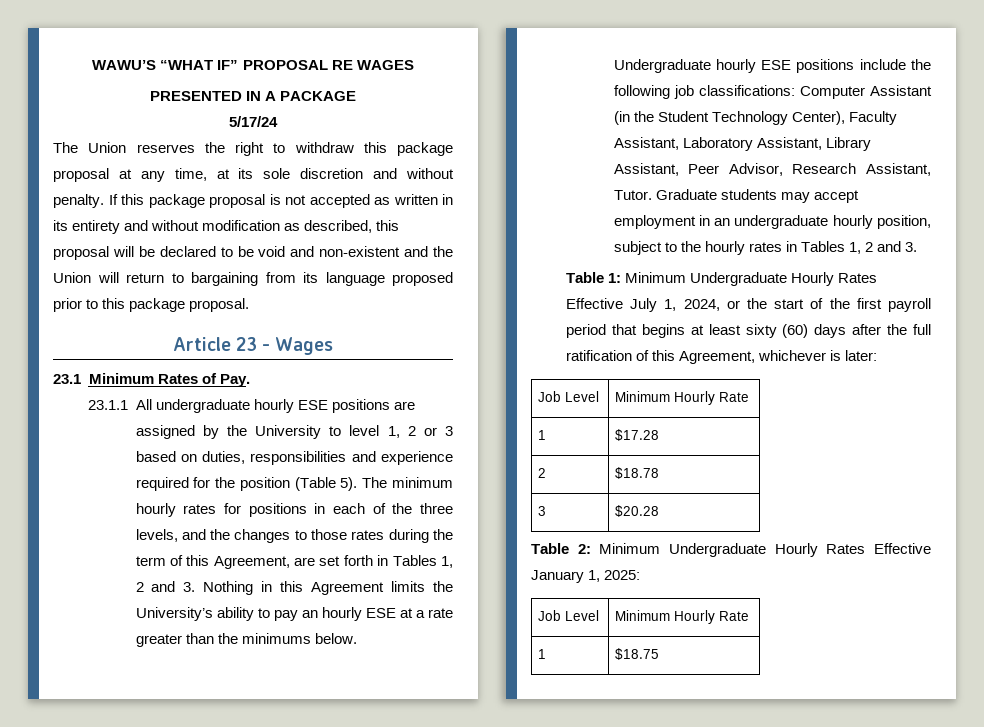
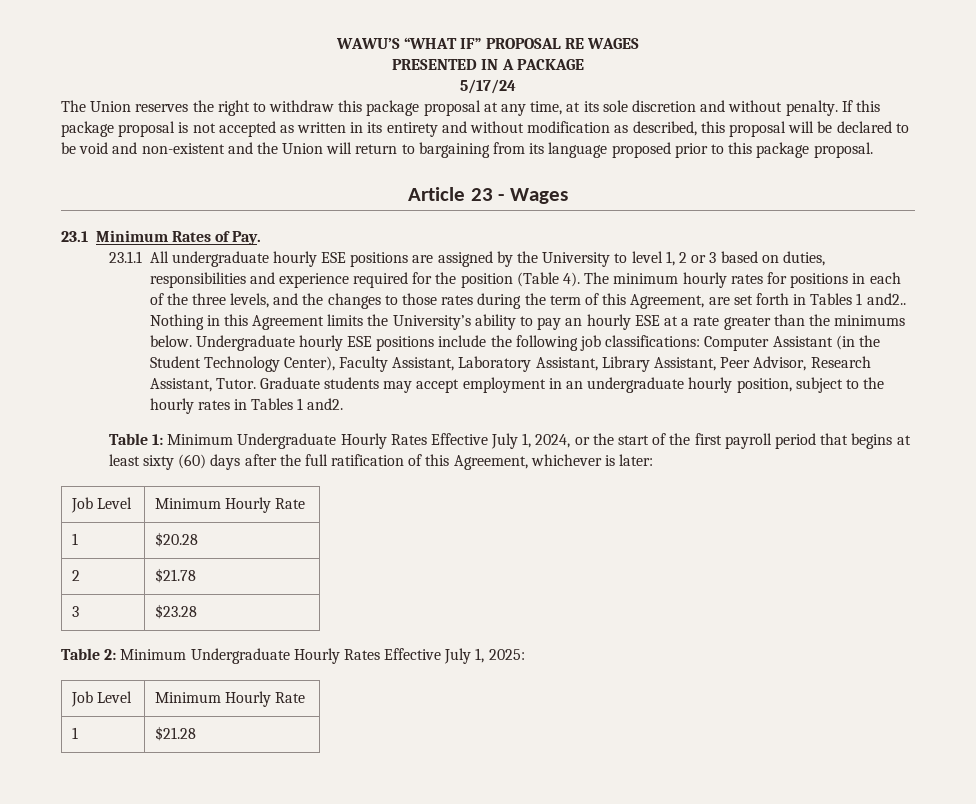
- 23.1.1 All undergraduate hourly ESE positions are assigned by the University to level 1, 2 or 3 based on duties, responsibilities and experience required for the position (Table 5).
+ 23.1.1 All undergraduate hourly ESE positions are assigned by the University to level 1, 2 or 3 based on duties, responsibilities and experience required for the position (Table 4).
- The minimum hourly rates for positions in each of the three levels, and the changes to those rates during the term of this Agreement, are set forth in Tables 1, 2 and 3. Nothing in this Agreement limits the University’s ability to pay an hourly ESE at a rate greater than the minimums below.
+ The minimum hourly rates for positions in each of the three levels, and the changes to those rates during the term of this Agreement, are set forth in Tables 1 and2.. Nothing in this Agreement limits the University’s ability to pay an hourly ESE at a rate greater than the minimums below.
- Graduate students may accept employment in an undergraduate hourly position, subject to the hourly rates in Tables 1, 2 and 3.
+ Graduate students may accept employment in an undergraduate hourly position, subject to the hourly rates in Tables 1 and2.
- 1 | $17.28
+ 1 | $20.28
- 2 | $18.78
+ 2 | $21.78
- 3 | $20.28
+ 3 | $23.28
- Table 2: Minimum Undergraduate Hourly Rates Effective January 1, 2025:
+ Table 2: Minimum Undergraduate Hourly Rates Effective July 1, 2025:
- 1 | $18.75
+ 1 | $21.28

